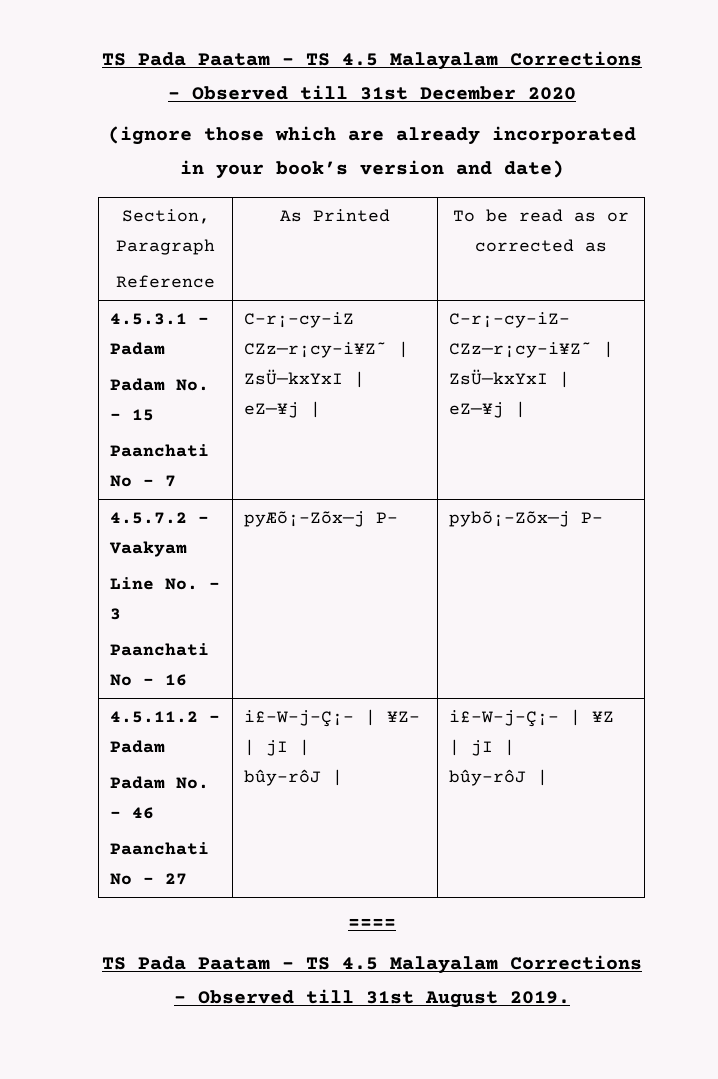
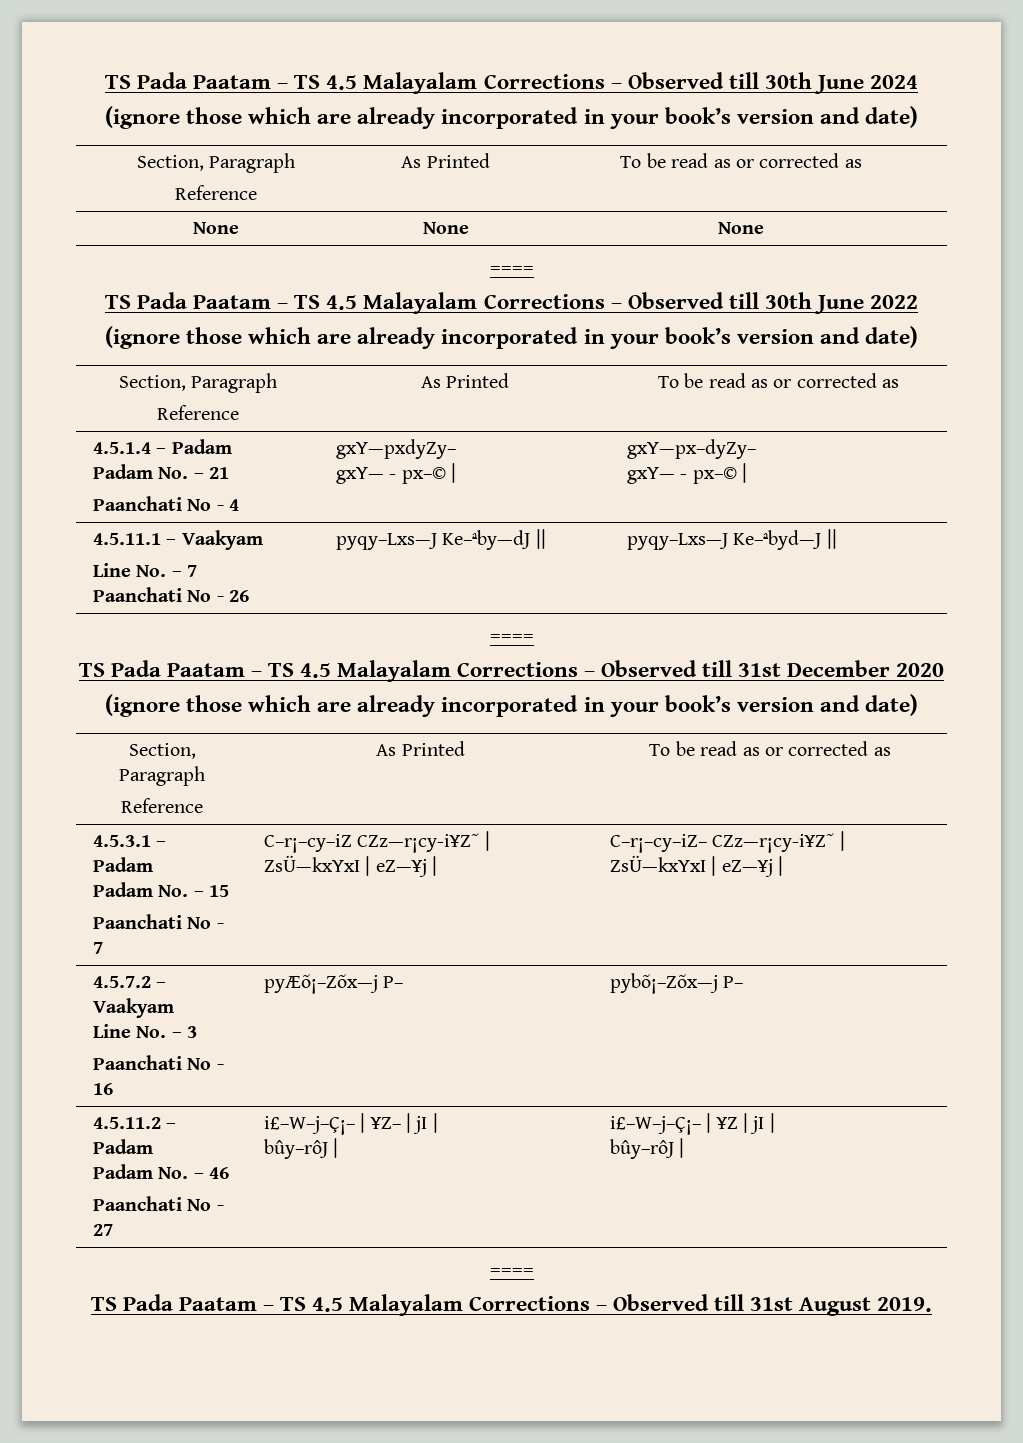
+ TS Pada Paatam – TS 4.5 Malayalam Corrections – Observed till 30th June 2024
+ (ignore those which are already incorporated in your book’s version and date)
+ Section, Paragraph
+ Reference | As Printed | To be read as or corrected as
+ None | None | None
+ ====
+ TS Pada Paatam – TS 4.5 Malayalam Corrections – Observed till 30th June 2022
+ (ignore those which are already incorporated in your book’s version and date)
+ Section, Paragraph
+ Reference | As Printed | To be read as or corrected as
+ 4.5.1.4 – Padam
+ Padam No. – 21
+ Paanchati No - 4 | gxY—pxdyZy–
+ gxY— - px–© | | gxY—px–dyZy–
+ gxY— - px–© |
+ 4.5.11.1 – Vaakyam
+ Line No. – 7
+ Paanchati No - 26 | pyqy–Lxs—J Ke–ªby—dJ || | pyqy–Lxs—J Ke–ªbyd—J ||
+ ====

